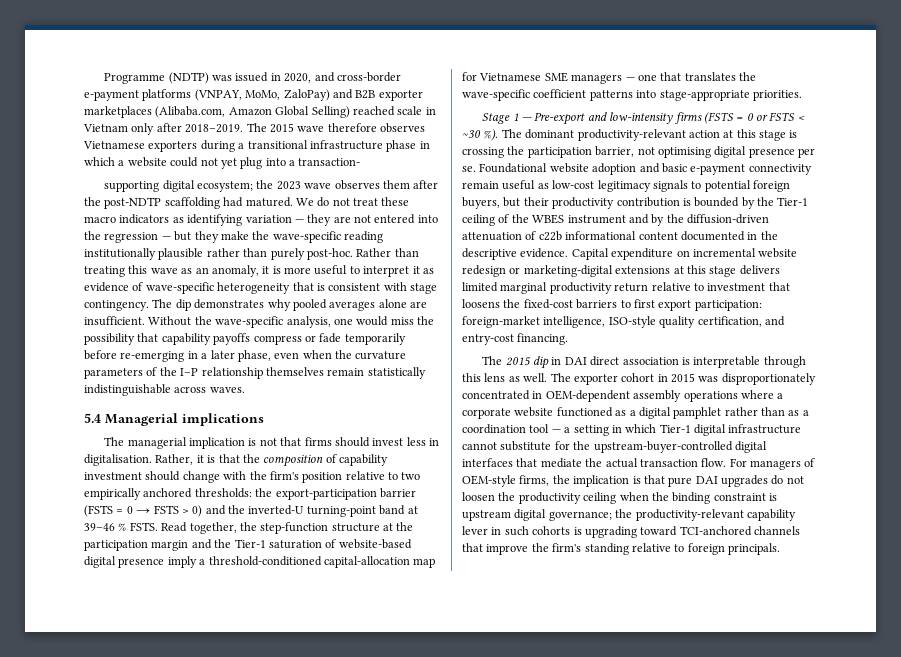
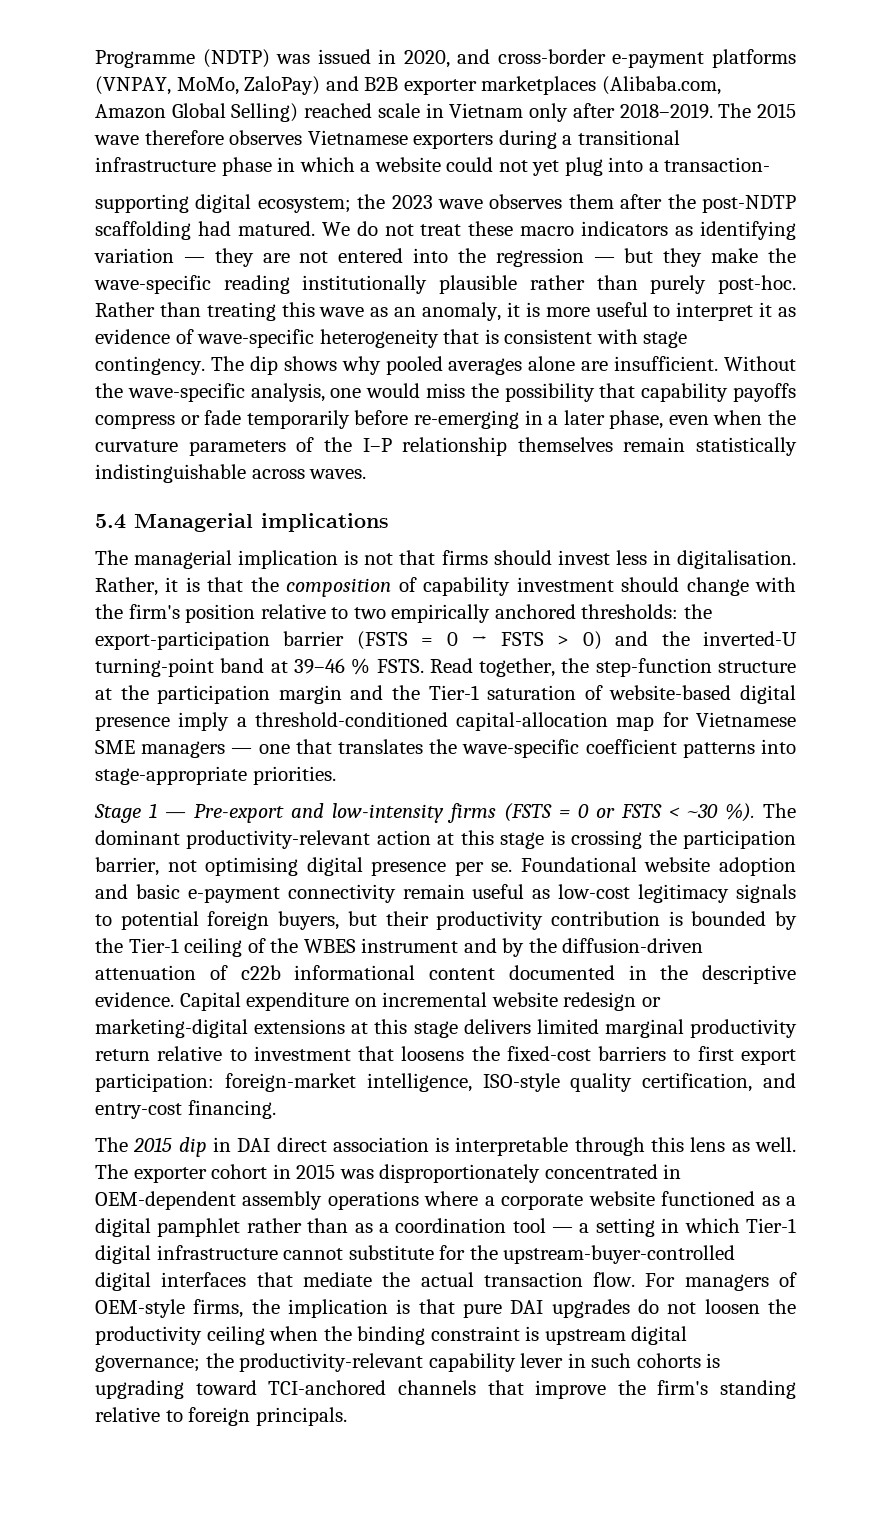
- The dip demonstrates why pooled averages alone are insufficient.
+ The dip shows why pooled averages alone are insufficient.

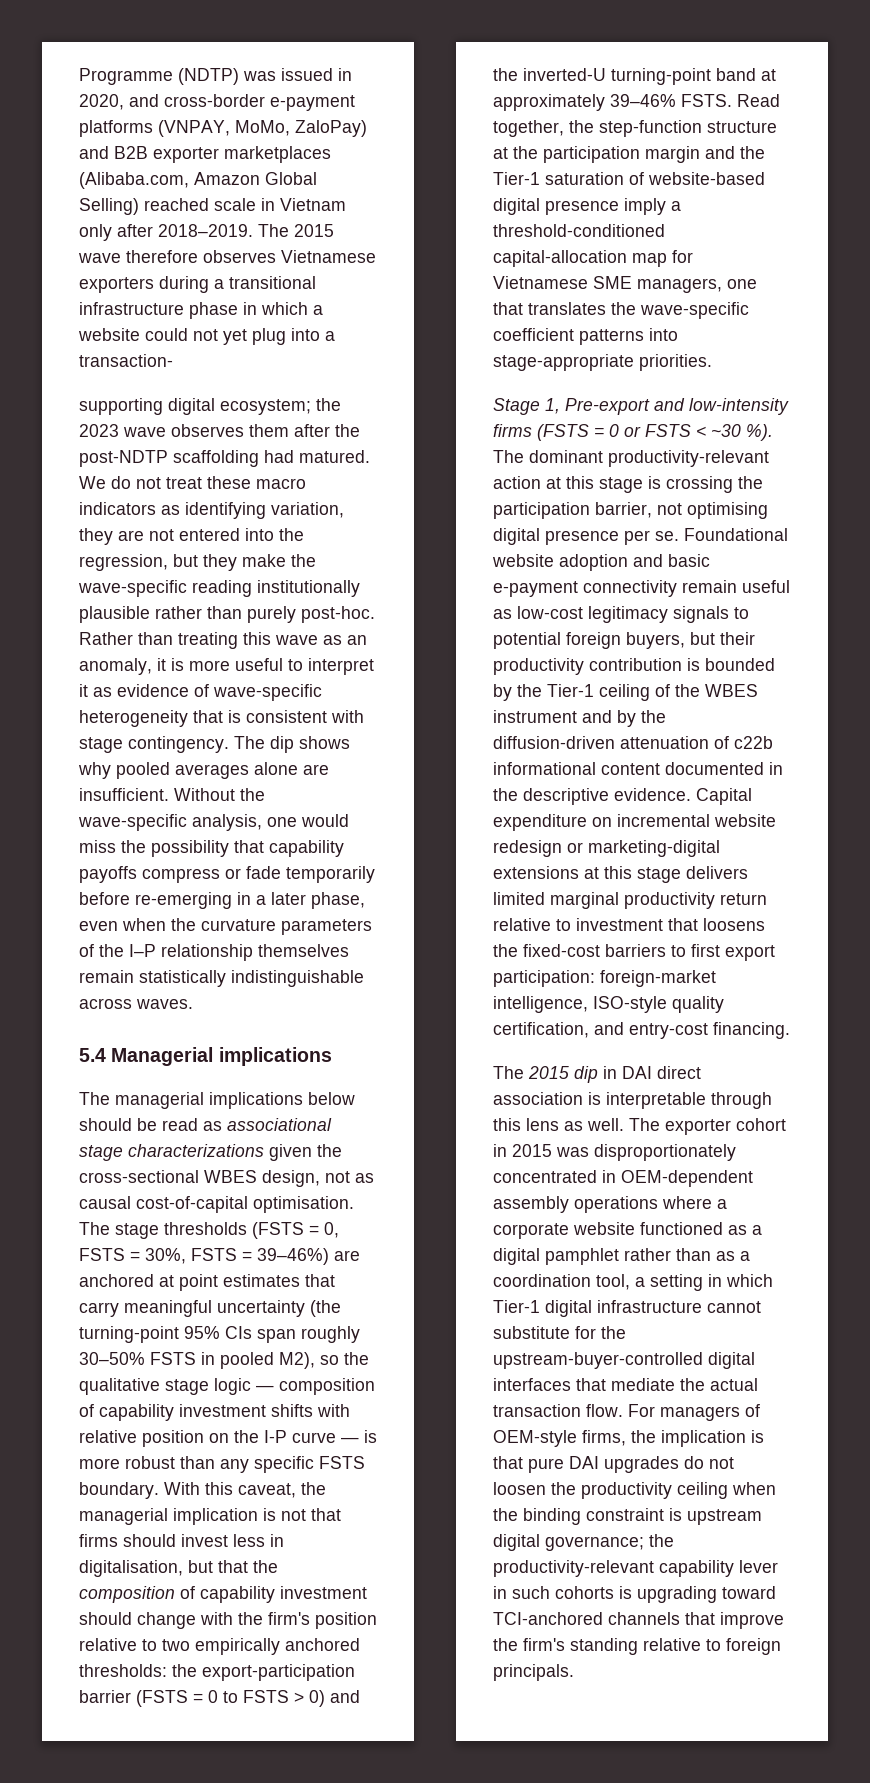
- We do not treat these macro indicators as identifying variation — they are not entered into the regression — but they make the wave-specific reading institutionally plausible rather than purely post-hoc.
+ We do not treat these macro indicators as identifying variation, they are not entered into the regression, but they make the wave-specific reading institutionally plausible rather than purely post-hoc.
- The managerial implication is not that firms should invest less in digitalisation. Rather, it is that the composition of capability investment should change with the firm's position relative to two empirically anchored thresholds: the export-participation barrier (FSTS = 0 → FSTS > 0) and the inverted-U turning-point band at 39–46 % FSTS.
+ The managerial implications below should be read as associational stage characterizations given the cross-sectional WBES design, not as causal cost-of-capital optimisation. The stage thresholds (FSTS = 0, FSTS = 30%, FSTS = 39–46%) are anchored at point estimates that carry meaningful uncertainty (the turning-point 95% CIs span roughly 30–50% FSTS in pooled M2), so the qualitative stage logic — composition of capability investment shifts with relative position on the I-P curve — is more robust than any specific FSTS boundary. With this caveat, the managerial implication is not that firms should invest less in digitalisation, but that the composition of capability investment should change with the firm's position relative to two empirically anchored thresholds: the export-participation barrier (FSTS = 0 to FSTS > 0) and the inverted-U turning-point band at approximately 39–46% FSTS.
- Read together, the step-function structure at the participation margin and the Tier-1 saturation of website-based digital presence imply a threshold-conditioned capital-allocation map for Vietnamese SME managers — one that translates the wave-specific coefficient patterns into stage-appropriate priorities.
+ Read together, the step-function structure at the participation margin and the Tier-1 saturation of website-based digital presence imply a threshold-conditioned capital-allocation map for Vietnamese SME managers, one that translates the wave-specific coefficient patterns into stage-appropriate priorities.
- Stage 1 — Pre-export and low-intensity firms (FSTS = 0 or FSTS < ~30 %).
+ Stage 1, Pre-export and low-intensity firms (FSTS = 0 or FSTS < ~30 %).
- The exporter cohort in 2015 was disproportionately concentrated in OEM-dependent assembly operations where a corporate website functioned as a digital pamphlet rather than as a coordination tool — a setting in which Tier-1 digital infrastructure cannot substitute for the upstream-buyer-controlled digital interfaces that mediate the actual transaction flow.
+ The exporter cohort in 2015 was disproportionately concentrated in OEM-dependent assembly operations where a corporate website functioned as a digital pamphlet rather than as a coordination tool, a setting in which Tier-1 digital infrastructure cannot substitute for the upstream-buyer-controlled digital interfaces that mediate the actual transaction flow.

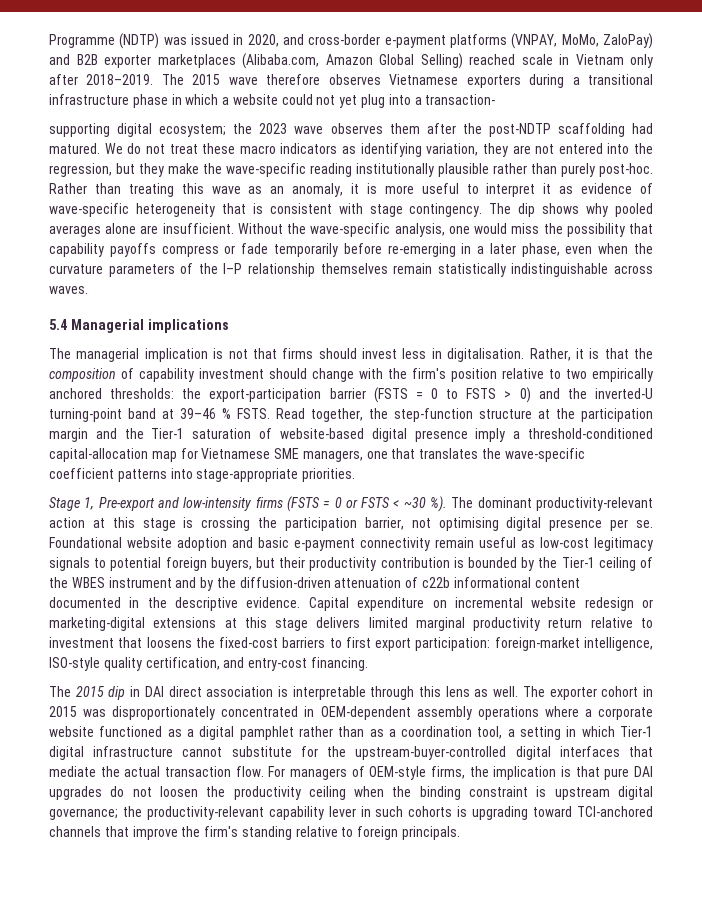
- The managerial implications below should be read as associational stage characterizations given the cross-sectional WBES design, not as causal cost-of-capital optimisation. The stage thresholds (FSTS = 0, FSTS = 30%, FSTS = 39–46%) are anchored at point estimates that carry meaningful uncertainty (the turning-point 95% CIs span roughly 30–50% FSTS in pooled M2), so the qualitative stage logic — composition of capability investment shifts with relative position on the I-P curve — is more robust than any specific FSTS boundary. With this caveat, the managerial implication is not that firms should invest less in digitalisation, but that the composition of capability investment should change with the firm's position relative to two empirically anchored thresholds: the export-participation barrier (FSTS = 0 to FSTS > 0) and the inverted-U turning-point band at approximately 39–46% FSTS.
+ The managerial implication is not that firms should invest less in digitalisation. Rather, it is that the composition of capability investment should change with the firm's position relative to two empirically anchored thresholds: the export-participation barrier (FSTS = 0 to FSTS > 0) and the inverted-U turning-point band at 39–46 % FSTS.

